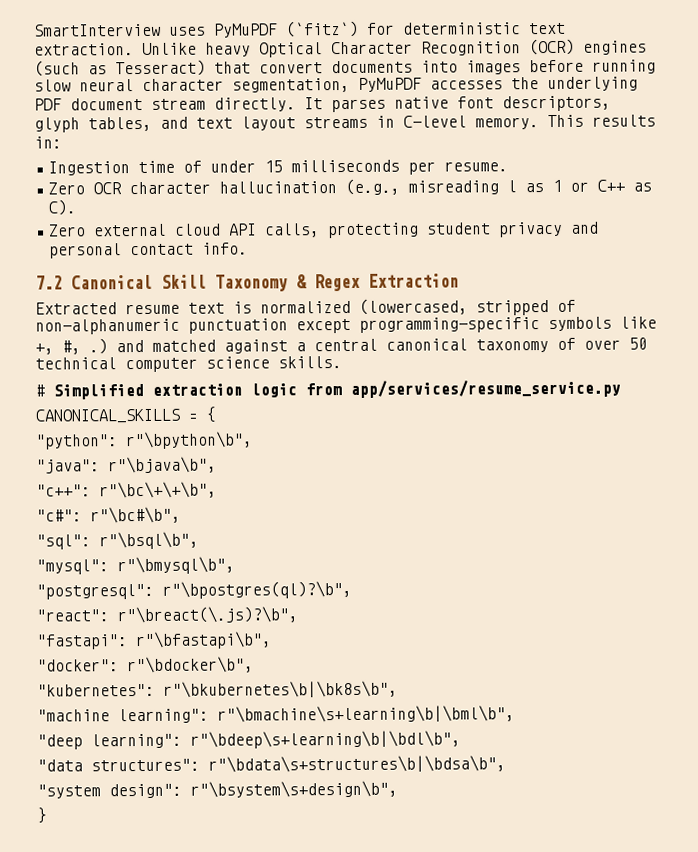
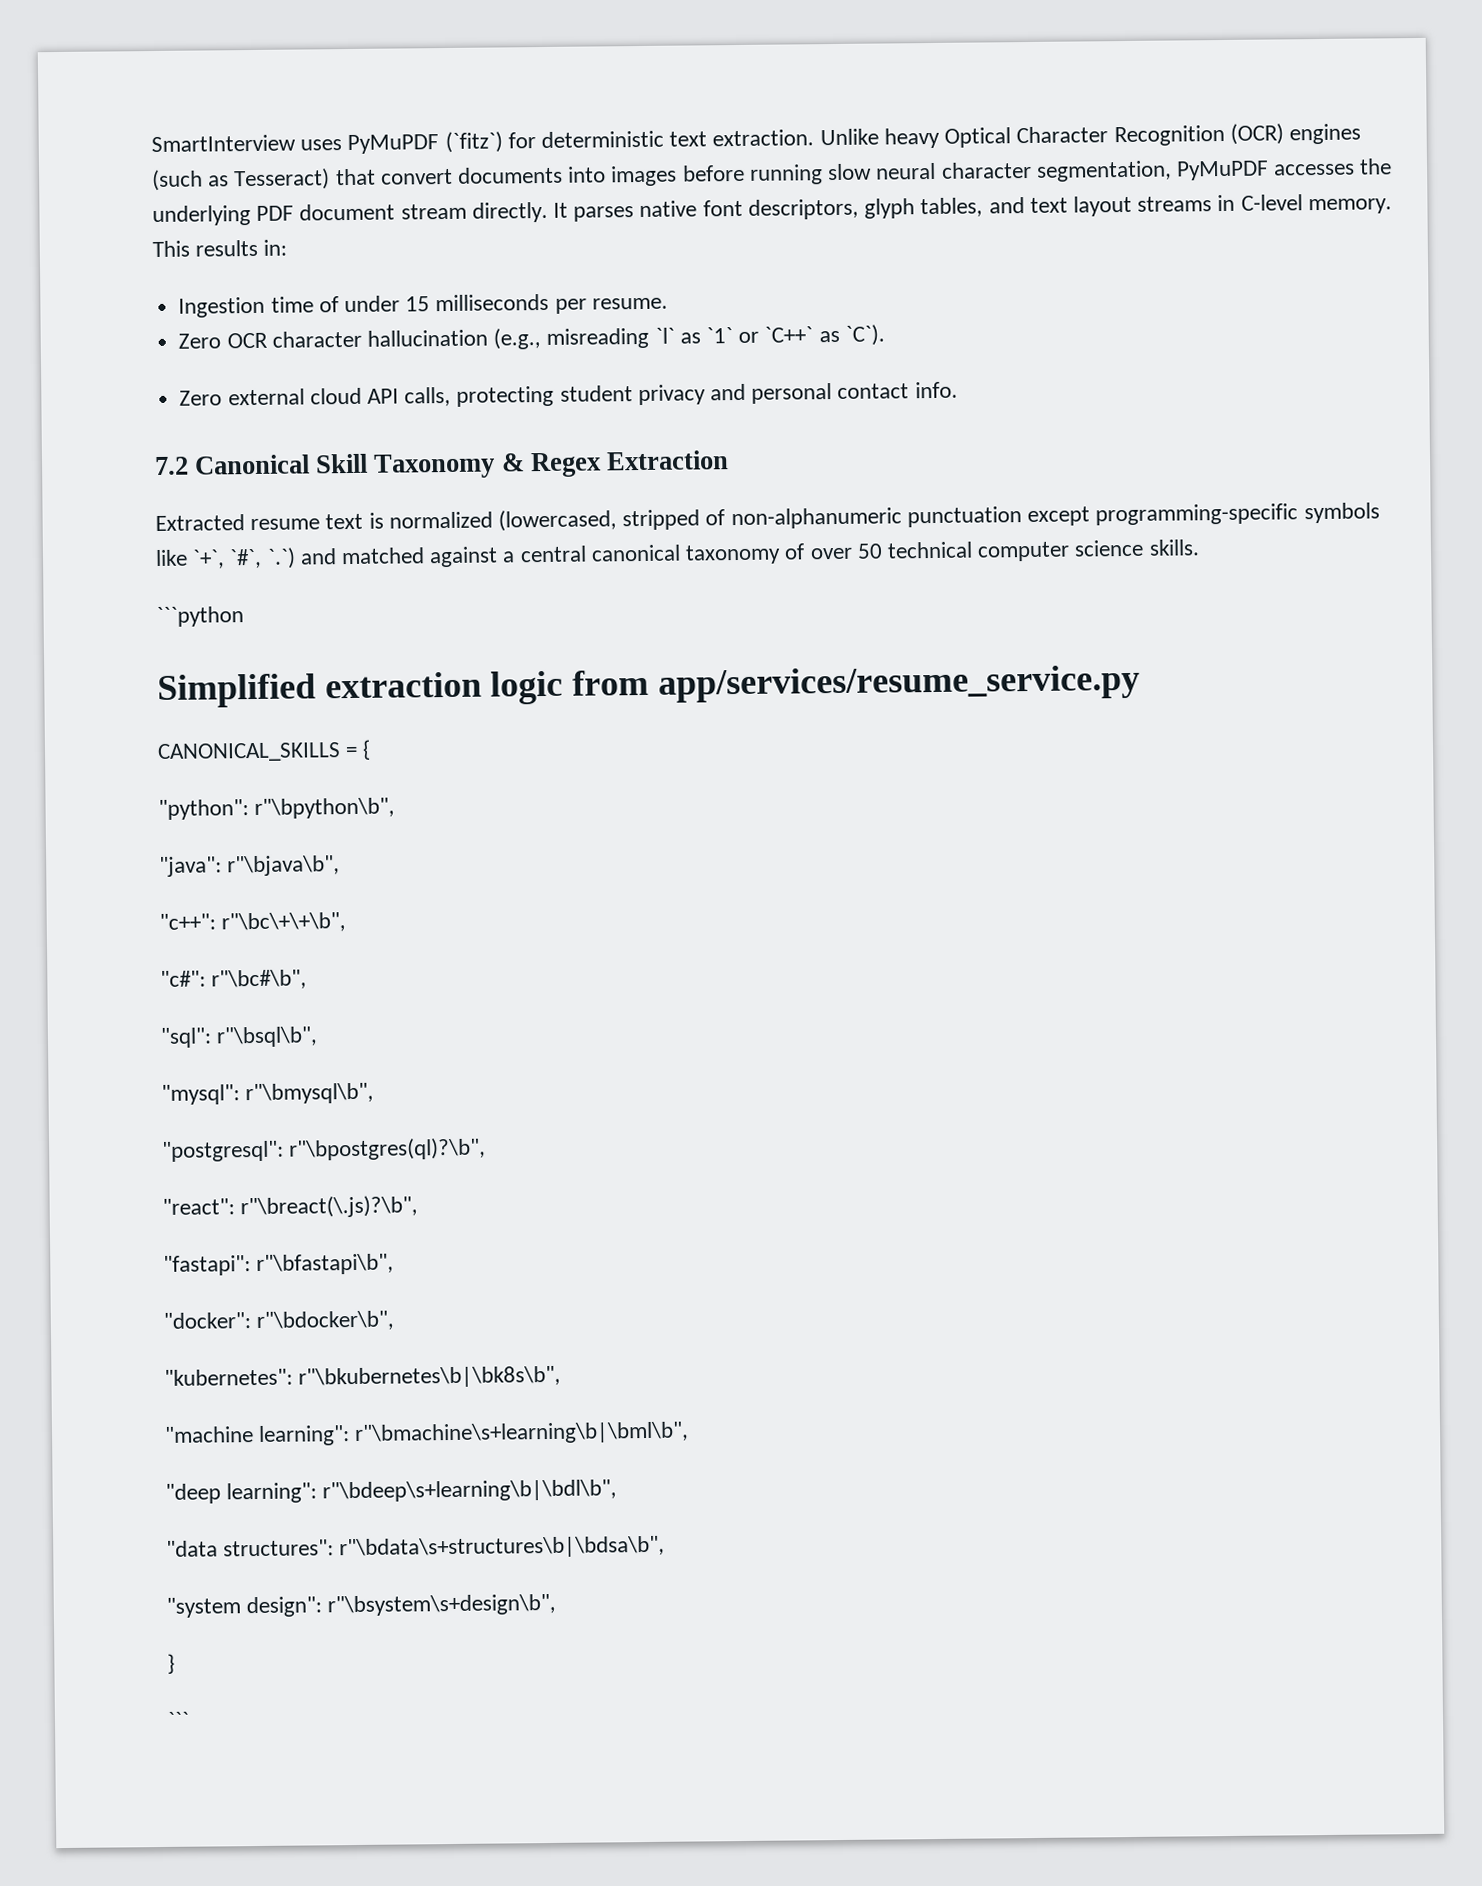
- Zero OCR character hallucination (e.g., misreading l as 1 or C++ as C).
+ Zero OCR character hallucination (e.g., misreading `l` as `1` or `C++` as `C`).
- Extracted resume text is normalized (lowercased, stripped of non-alphanumeric punctuation except programming-specific symbols like +, #, .) and matched against a central canonical taxonomy of over 50 technical computer science skills.
+ Extracted resume text is normalized (lowercased, stripped of non-alphanumeric punctuation except programming-specific symbols like `+`, `#`, `.`) and matched against a central canonical taxonomy of over 50 technical computer science skills.
- # Simplified extraction logic from app/services/resume_service.py
+ ```python
+ Simplified extraction logic from app/services/resume_service.py
+ ```

